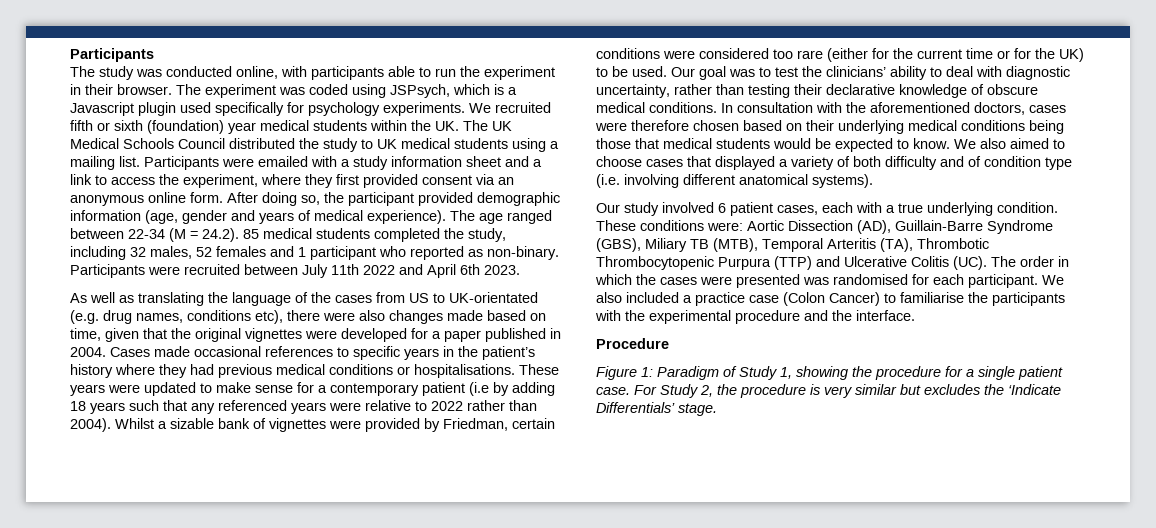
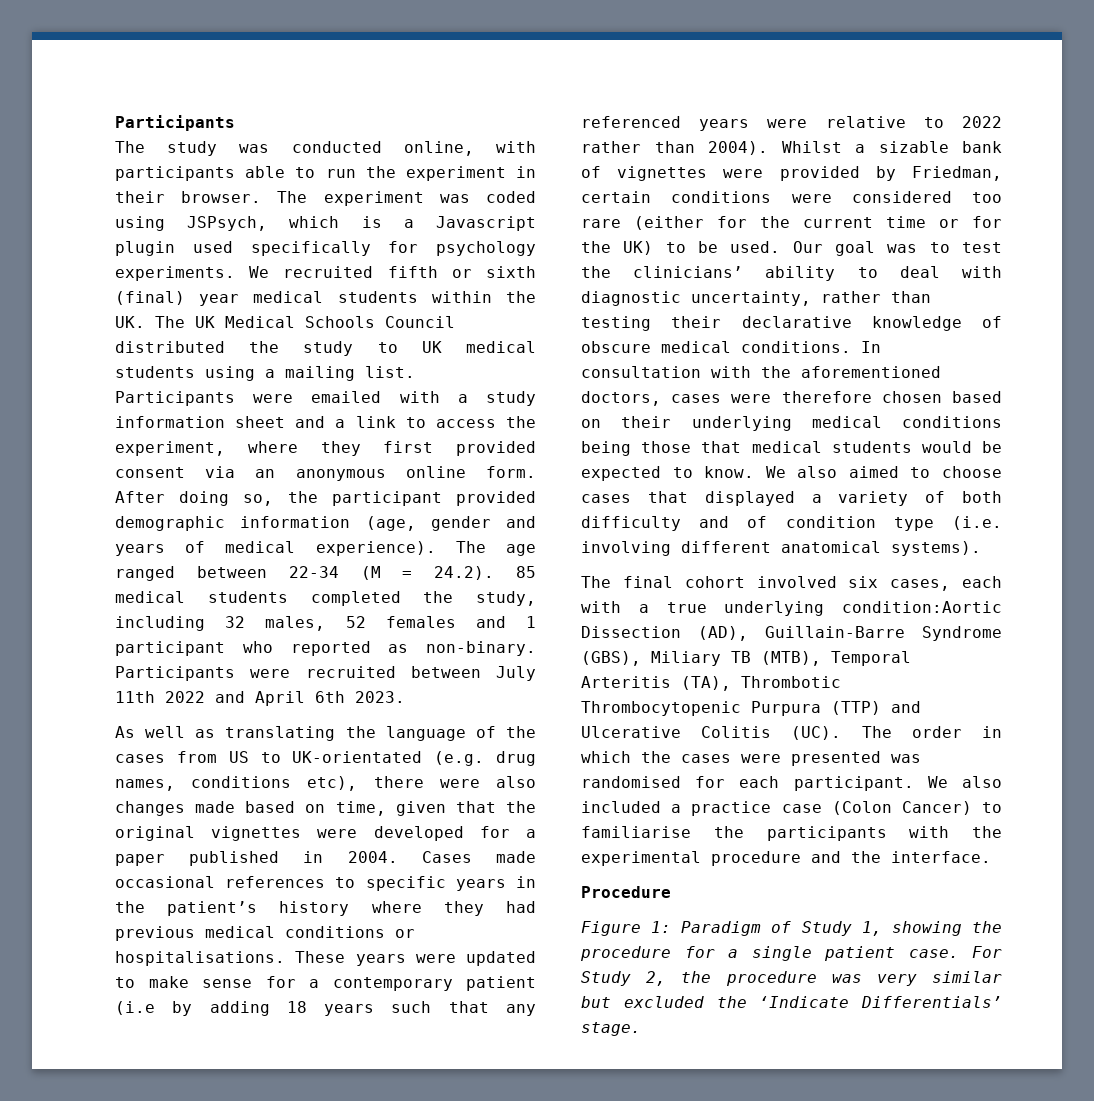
- We recruited fifth or sixth (foundation) year medical students within the UK. The UK Medical Schools Council distributed the study to UK medical students using a mailing list.
+ We recruited fifth or sixth (final) year medical students within the UK. The UK Medical Schools Council distributed the study to UK medical students using a mailing list.
- Our study involved 6 patient cases, each with a true underlying condition. These conditions were: Aortic Dissection (AD), Guillain-Barre Syndrome (GBS), Miliary TB (MTB), Temporal Arteritis (TA), Thrombotic Thrombocytopenic Purpura (TTP) and Ulcerative Colitis (UC). The order in which the cases were presented was randomised for each participant.
+ The final cohort involved six cases, each with a true underlying condition:Aortic Dissection (AD), Guillain-Barre Syndrome (GBS), Miliary TB (MTB), Temporal Arteritis (TA), Thrombotic Thrombocytopenic Purpura (TTP) and Ulcerative Colitis (UC). The order in which the cases were presented was randomised for each participant.
- For Study 2, the procedure is very similar but excludes the ‘Indicate Differentials’ stage.
+ For Study 2, the procedure was very similar but excluded the ‘Indicate Differentials’ stage.

